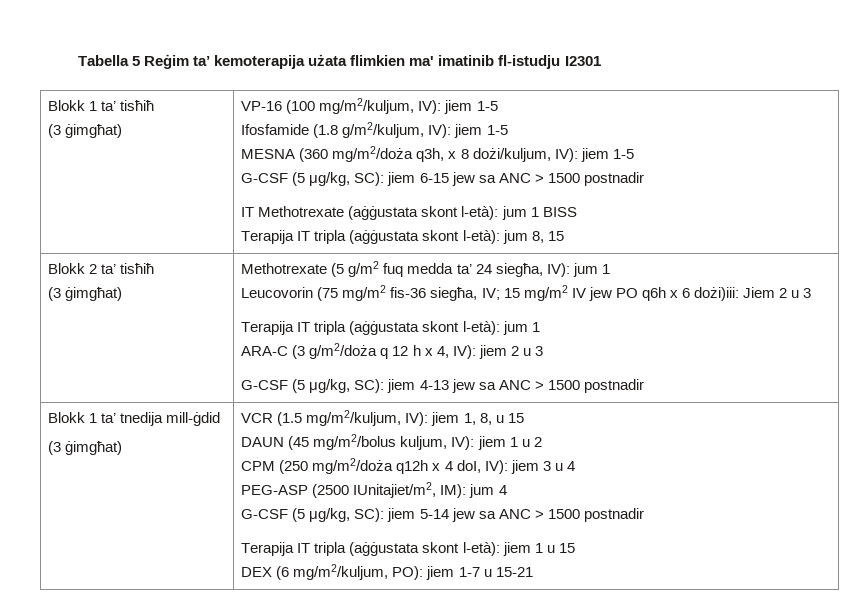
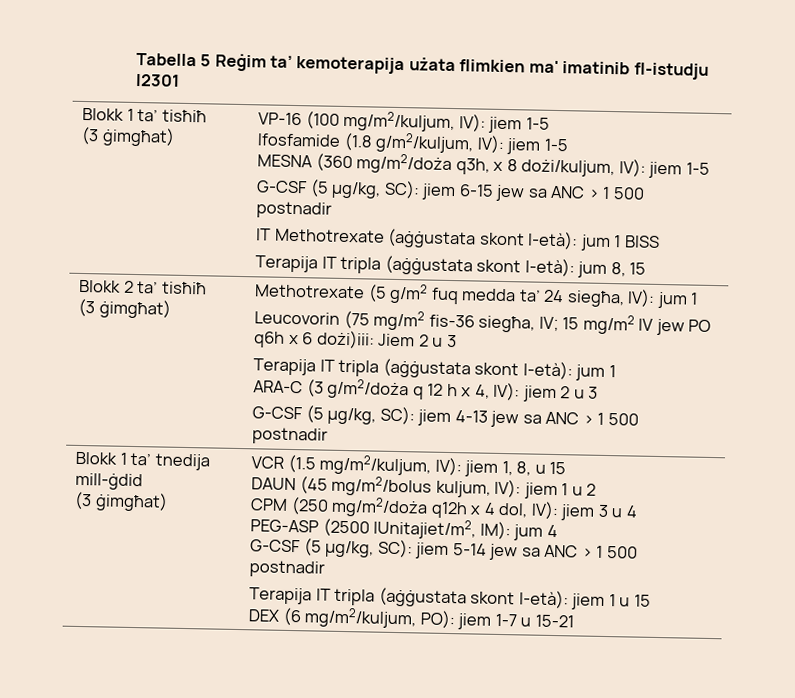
- G-CSF (5 μg/kg, SC): jiem 6-15 jew sa ANC > 1500 postnadir
+ G-CSF (5 μg/kg, SC): jiem 6-15 jew sa ANC > 1 500 postnadir
- G-CSF (5 μg/kg, SC): jiem 4-13 jew sa ANC > 1500 postnadir
+ G-CSF (5 μg/kg, SC): jiem 4-13 jew sa ANC > 1 500 postnadir
- G-CSF (5 μg/kg, SC): jiem 5-14 jew sa ANC > 1500 postnadir
+ G-CSF (5 μg/kg, SC): jiem 5-14 jew sa ANC > 1 500 postnadir

